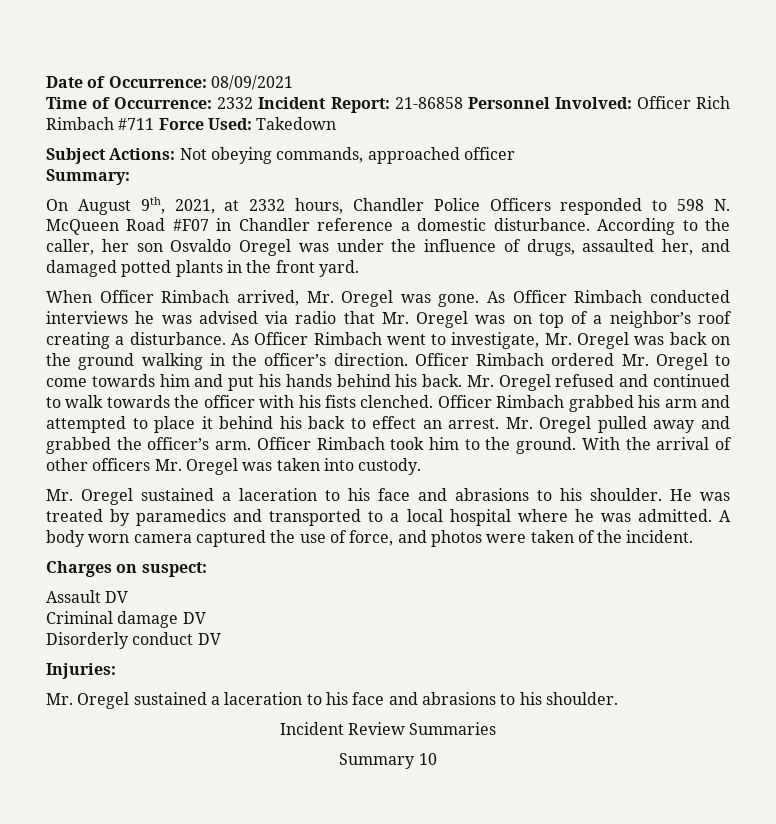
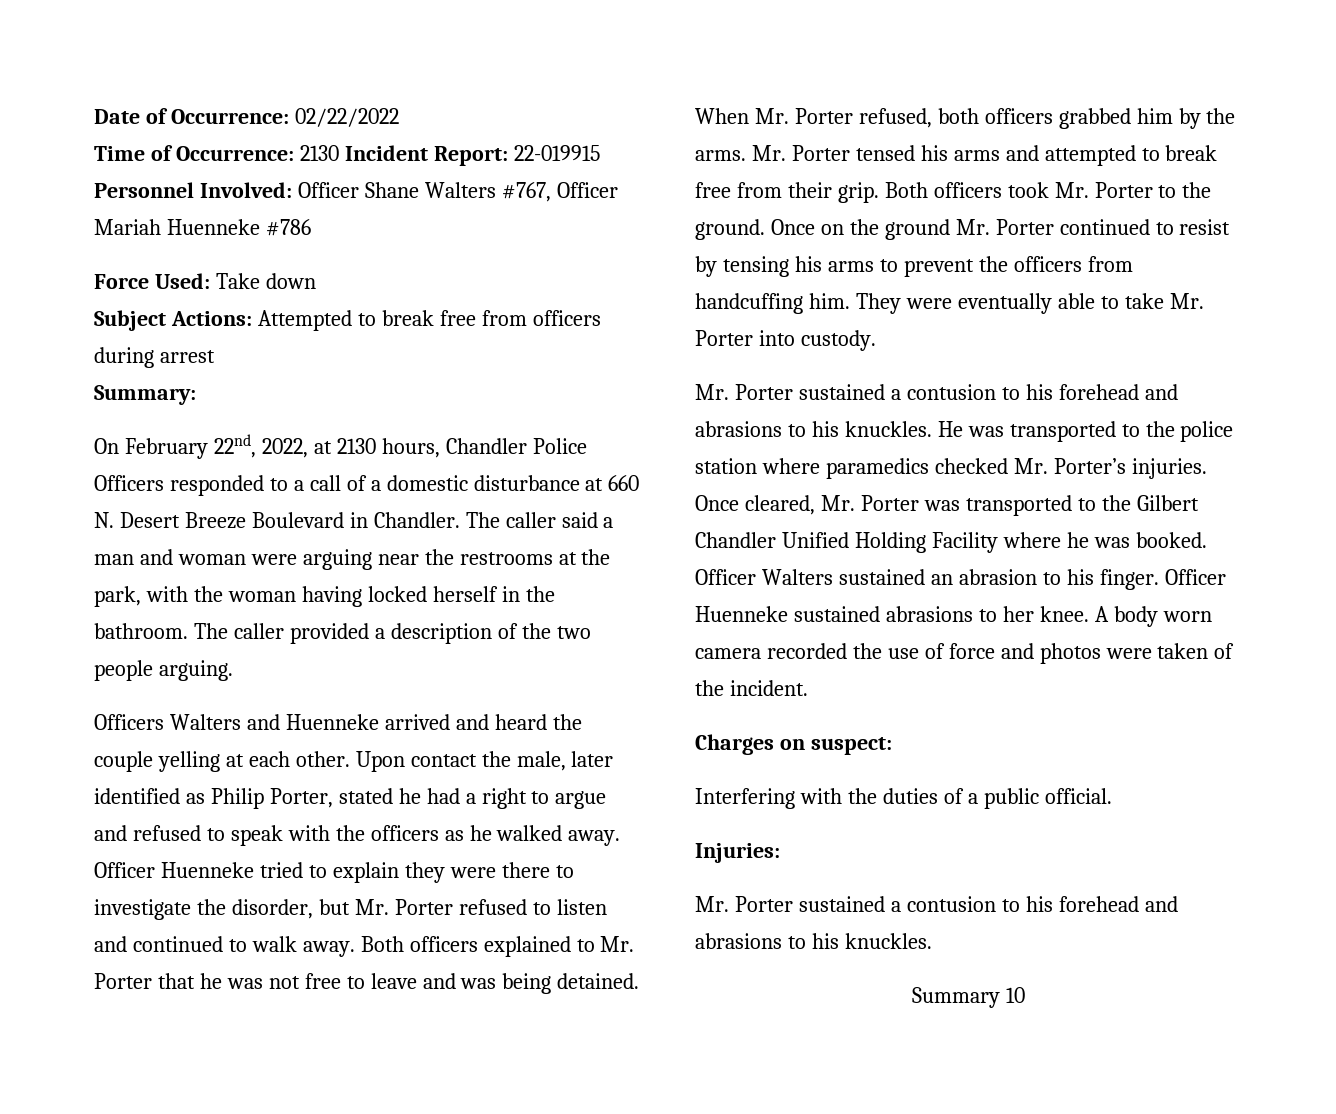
- Date of Occurrence: 08/09/2021
+ Date of Occurrence: 02/22/2022
- Time of Occurrence: 2332 Incident Report: 21-86858 Personnel Involved: Officer Rich Rimbach #711 Force Used: Takedown
- Subject Actions: Not obeying commands, approached officer
+ Time of Occurrence: 2130 Incident Report: 22-019915 Personnel Involved: Officer Shane Walters #767, Officer Mariah Huenneke #786
+ Force Used: Take down
+ Subject Actions: Attempted to break free from officers during arrest
  Summary:
- On August 9th, 2021, at 2332 hours, Chandler Police Officers responded to 598 N. McQueen Road #F07 in Chandler reference a domestic disturbance. According to the caller, her son Osvaldo Oregel was under the influence of drugs, assaulted her, and damaged potted plants in the front yard.
- When Officer Rimbach arrived, Mr. Oregel was gone. As Officer Rimbach conducted interviews he was advised via radio that Mr. Oregel was on top of a neighbor’s roof creating a disturbance. As Officer Rimbach went to investigate, Mr. Oregel was back on the ground walking in the officer’s direction. Officer Rimbach ordered Mr. Oregel to come towards him and put his hands behind his back. Mr. Oregel refused and continued to walk towards the officer with his fists clenched. Officer Rimbach grabbed his arm and attempted to place it behind his back to effect an arrest. Mr. Oregel pulled away and grabbed the officer’s arm. Officer Rimbach took him to the ground. With the arrival of other officers Mr. Oregel was taken into custody.
- Mr. Oregel sustained a laceration to his face and abrasions to his shoulder.
+ On February 22nd, 2022, at 2130 hours, Chandler Police Officers responded to a call of a domestic disturbance at 660 N. Desert Breeze Boulevard in Chandler. The caller said a man and woman were arguing near the restrooms at the park, with the woman having locked herself in the bathroom. The caller provided a description of the two people arguing.
+ Officers Walters and Huenneke arrived and heard the couple yelling at each other. Upon contact the male, later identified as Philip Porter, stated he had a right to argue and refused to speak with the officers as he walked away. Officer Huenneke tried to explain they were there to investigate the disorder, but Mr. Porter refused to listen and continued to walk away. Both officers explained to Mr. Porter that he was not free to leave and was being detained. When Mr. Porter refused, both officers grabbed him by the arms. Mr. Porter tensed his arms and attempted to break free from their grip. Both officers took Mr. Porter to the ground. Once on the ground Mr. Porter continued to resist by tensing his arms to prevent the officers from handcuffing him. They were eventually able to take Mr. Porter into custody.
+ Mr. Porter sustained a contusion to his forehead and abrasions to his knuckles.
- He was treated by paramedics and transported to a local hospital where he was admitted.
+ He was transported to the police station where paramedics checked Mr. Porter’s injuries. Once cleared, Mr. Porter was transported to the Gilbert Chandler Unified Holding Facility where he was booked. Officer Walters sustained an abrasion to his finger. Officer Huenneke sustained abrasions to her knee.
- A body worn camera captured the use of force, and photos were taken of the incident.
+ A body worn camera recorded the use of force and photos were taken of the incident.
- Assault DV
- Criminal damage DV
- Disorderly conduct DV
+ Interfering with the duties of a public official.
  Injuries:
- Mr. Oregel sustained a laceration to his face and abrasions to his shoulder.
- Incident Review Summaries
+ Mr. Porter sustained a contusion to his forehead and abrasions to his knuckles.

